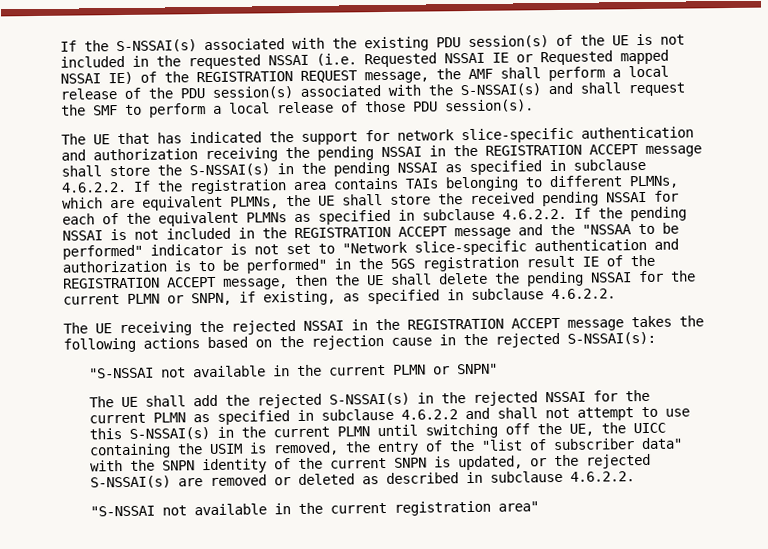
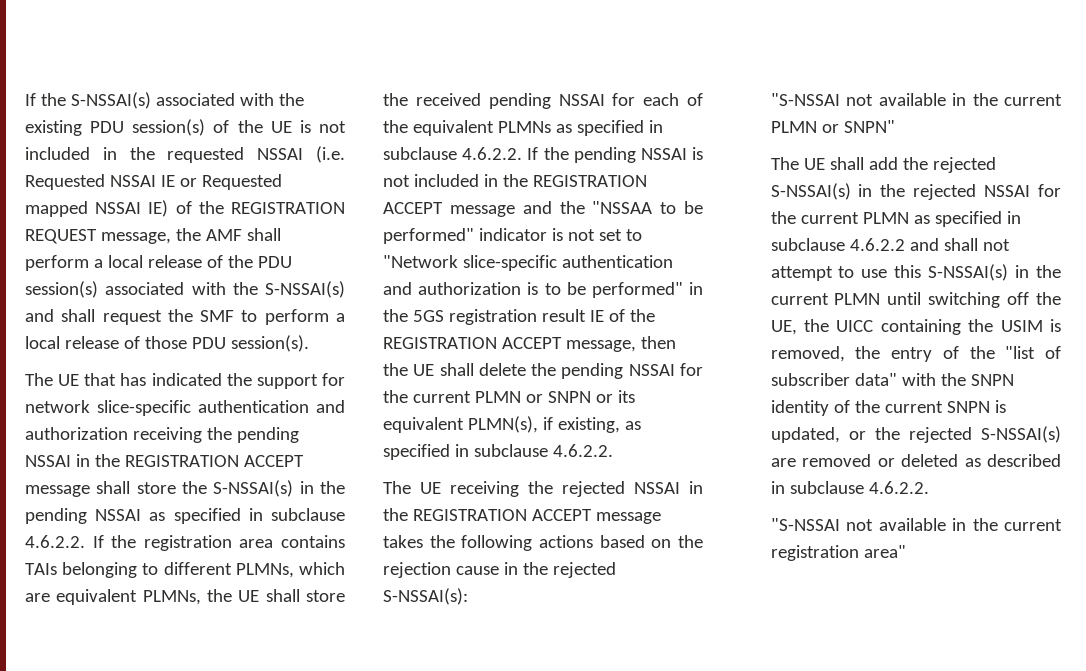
- The UE that has indicated the support for network slice-specific authentication and authorization receiving the pending NSSAI in the REGISTRATION ACCEPT message shall store the S-NSSAI(s) in the pending NSSAI as specified in subclause 4.6.2.2. If the registration area contains TAIs belonging to different PLMNs, which are equivalent PLMNs, the UE shall store the received pending NSSAI for each of the equivalent PLMNs as specified in subclause 4.6.2.2. If the pending NSSAI is not included in the REGISTRATION ACCEPT message and the "NSSAA to be performed" indicator is not set to "Network slice-specific authentication and authorization is to be performed" in the 5GS registration result IE of the REGISTRATION ACCEPT message, then the UE shall delete the pending NSSAI for the current PLMN or SNPN, if existing, as specified in subclause 4.6.2.2.
+ The UE that has indicated the support for network slice-specific authentication and authorization receiving the pending NSSAI in the REGISTRATION ACCEPT message shall store the S-NSSAI(s) in the pending NSSAI as specified in subclause 4.6.2.2. If the registration area contains TAIs belonging to different PLMNs, which are equivalent PLMNs, the UE shall store the received pending NSSAI for each of the equivalent PLMNs as specified in subclause 4.6.2.2. If the pending NSSAI is not included in the REGISTRATION ACCEPT message and the "NSSAA to be performed" indicator is not set to "Network slice-specific authentication and authorization is to be performed" in the 5GS registration result IE of the REGISTRATION ACCEPT message, then the UE shall delete the pending NSSAI for the current PLMN or SNPN or its equivalent PLMN(s), if existing, as specified in subclause 4.6.2.2.

